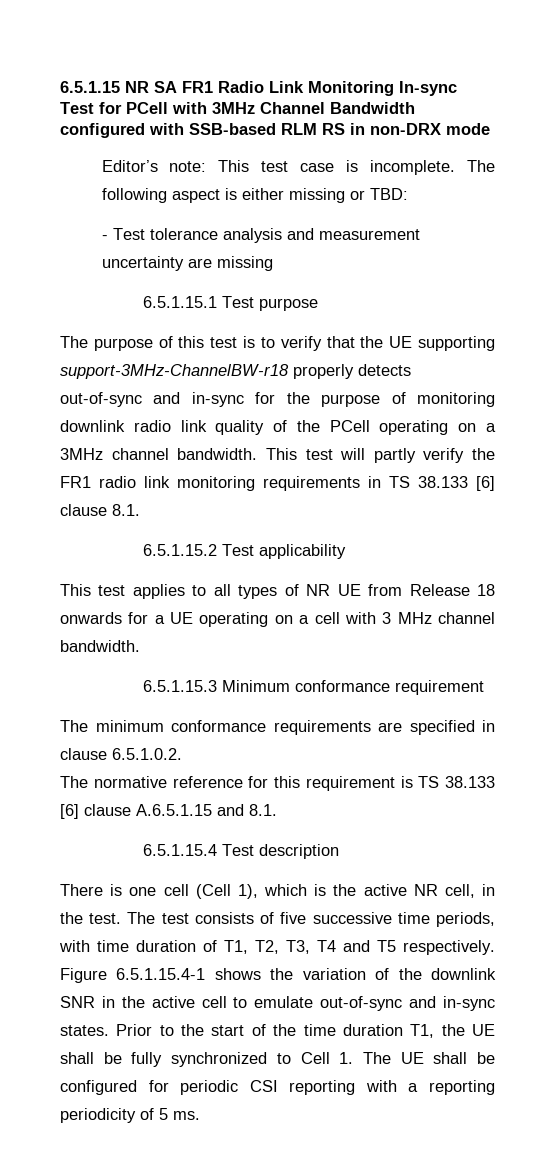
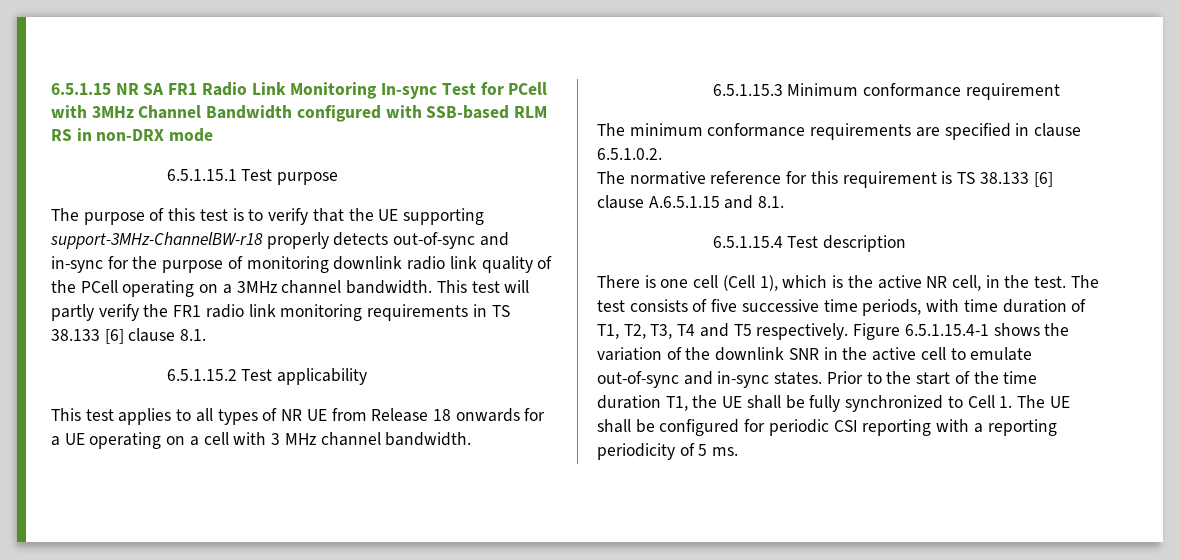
- Editor’s note: This test case is incomplete. The following aspect is either missing or TBD:
- - Test tolerance analysis and measurement uncertainty are missing

